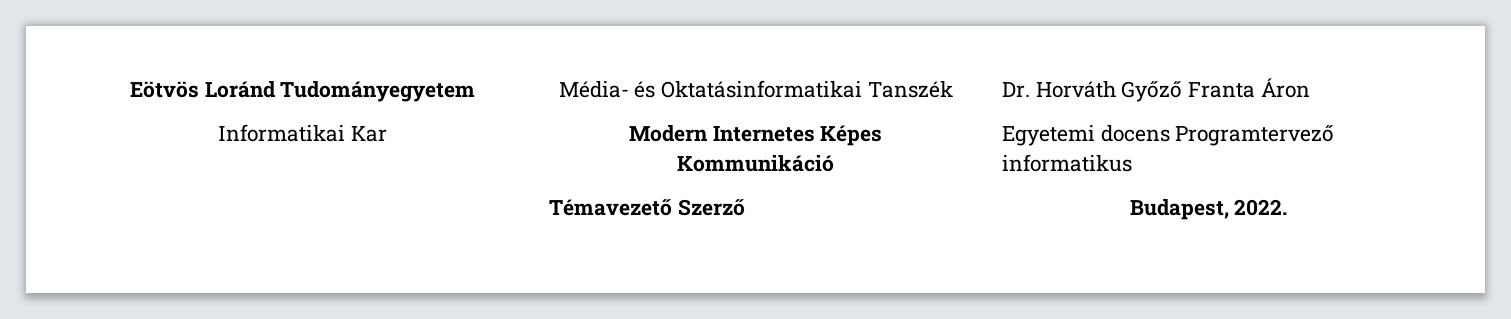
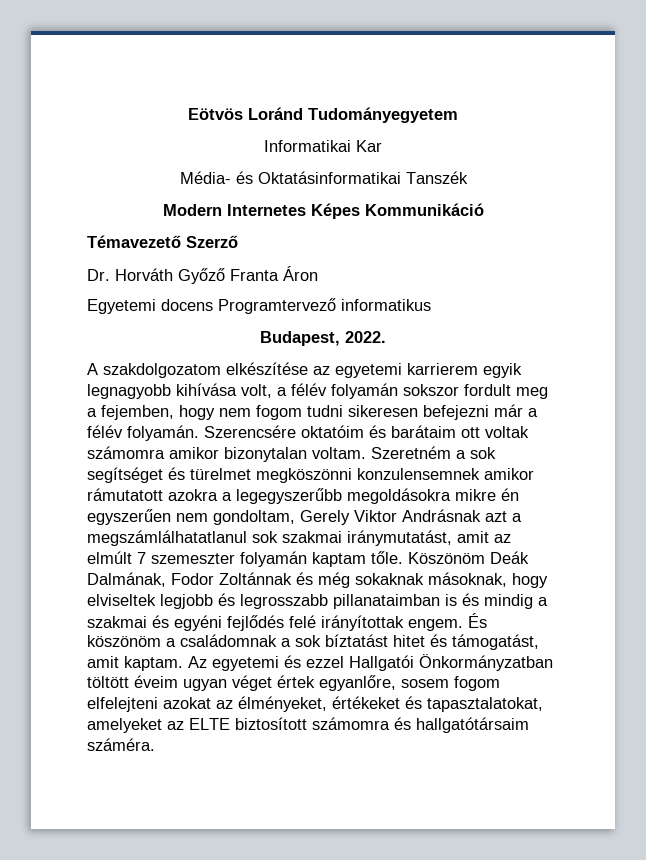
+ A szakdolgozatom elkészítése az egyetemi karrierem egyik legnagyobb kihívása volt, a félév folyamán sokszor fordult meg a fejemben, hogy nem fogom tudni sikeresen befejezni már a félév folyamán. Szerencsére oktatóim és barátaim ott voltak számomra amikor bizonytalan voltam. Szeretném a sok segítséget és türelmet megköszönni konzulensemnek amikor rámutatott azokra a legegyszerűbb megoldásokra mikre én egyszerűen nem gondoltam, Gerely Viktor Andrásnak azt a megszámlálhatatlanul sok szakmai iránymutatást, amit az elmúlt 7 szemeszter folyamán kaptam tőle. Köszönöm Deák Dalmának, Fodor Zoltánnak és még sokaknak másoknak, hogy elviseltek legjobb és legrosszabb pillanataimban is és mindig a szakmai és egyéni fejlődés felé irányítottak engem. És köszönöm a családomnak a sok bíztatást hitet és támogatást, amit kaptam. Az egyetemi és ezzel Hallgatói Önkormányzatban töltött éveim ugyan véget értek egyanlőre, sosem fogom elfelejteni azokat az élményeket, értékeket és tapasztalatokat, amelyeket az ELTE biztosított számomra és hallgatótársaim száméra.

